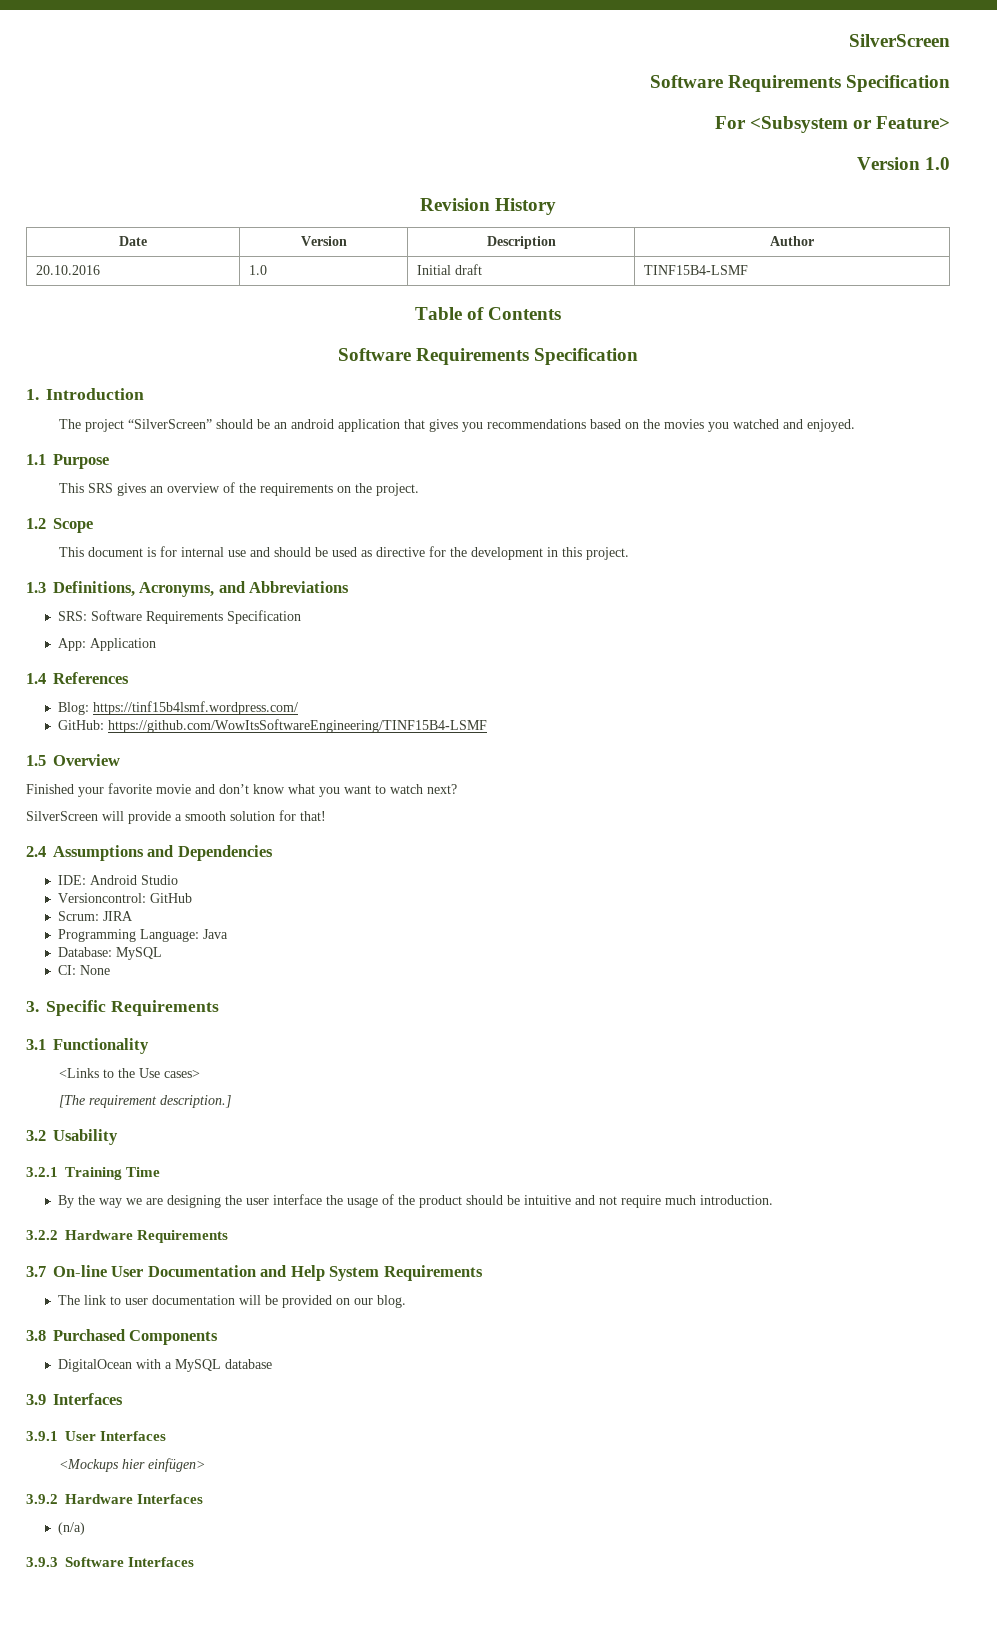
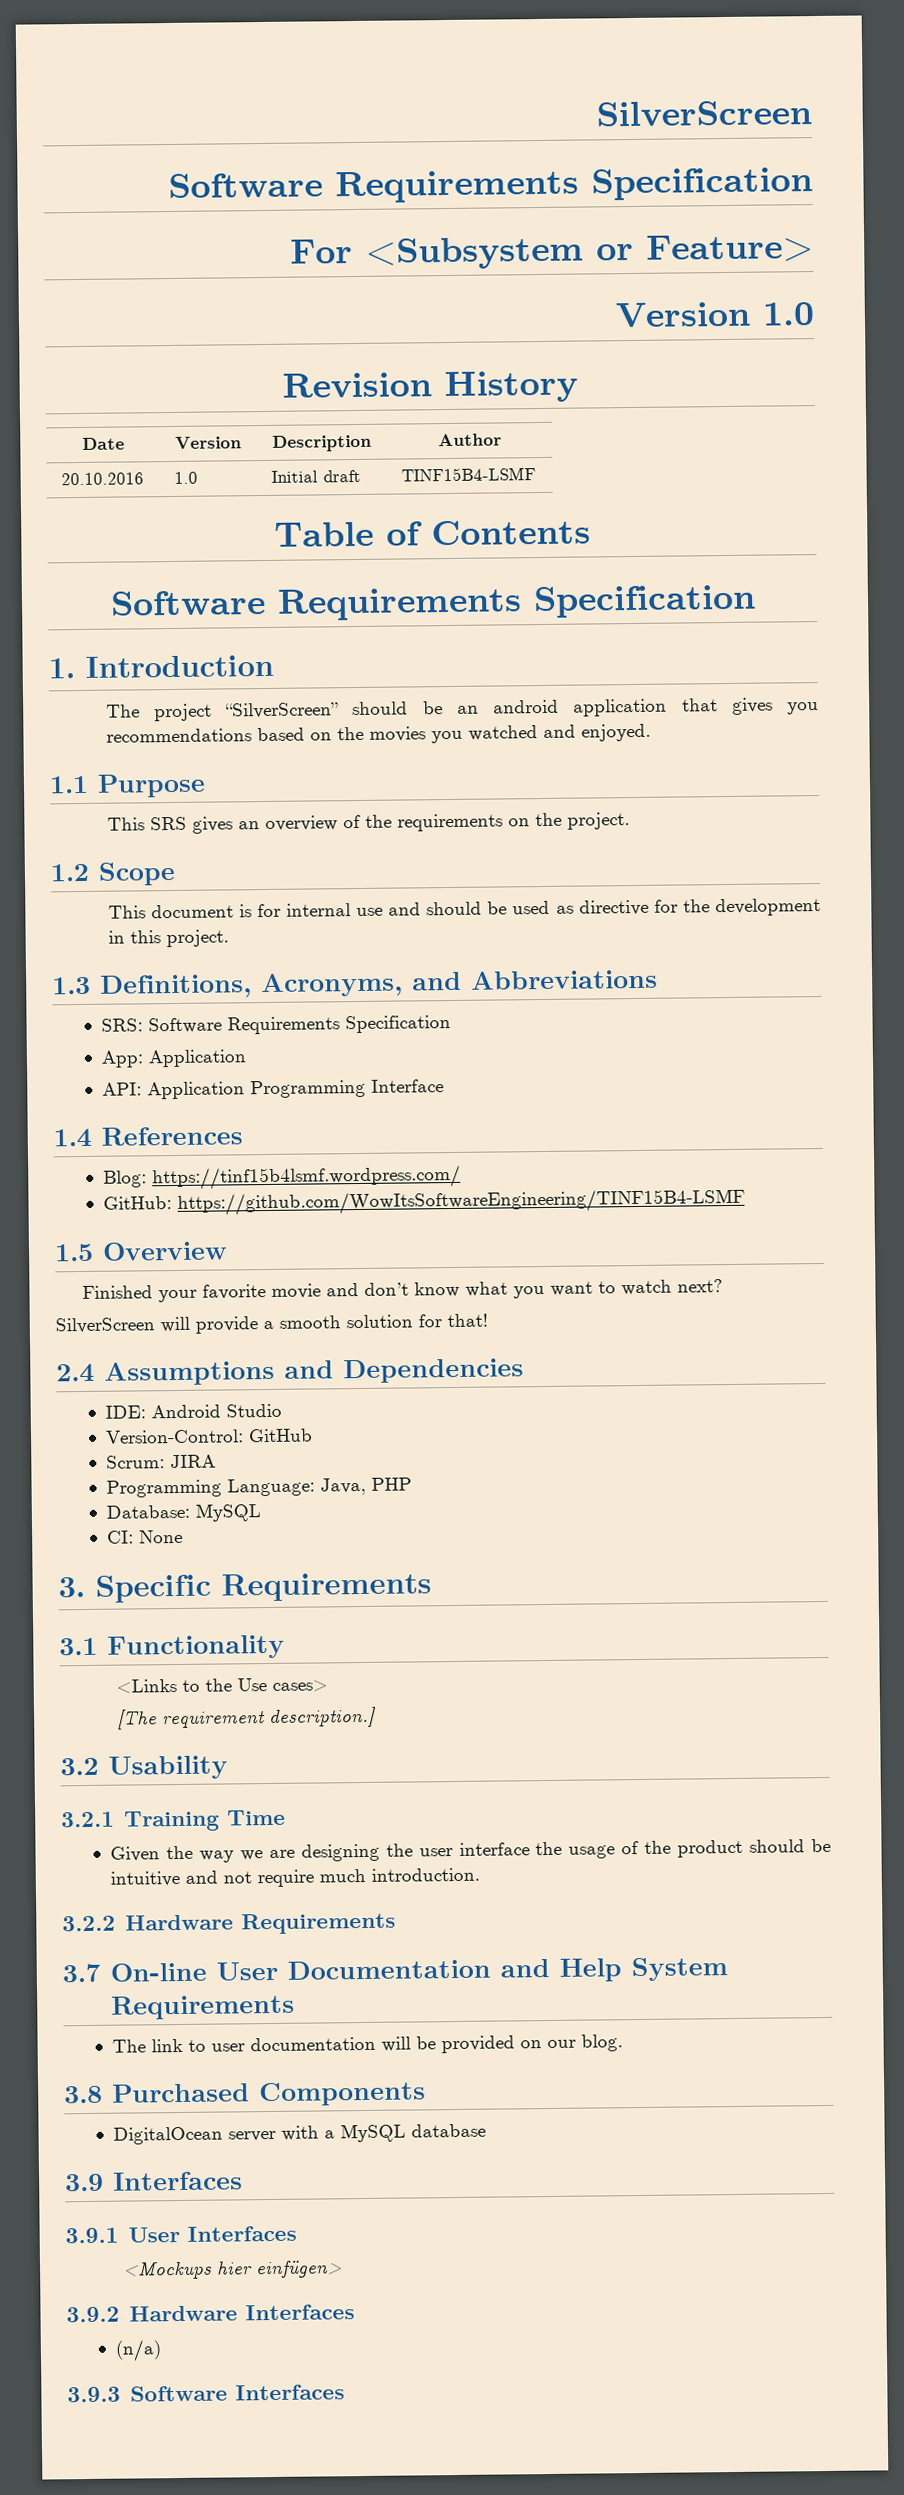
+ API: Application Programming Interface
- Versioncontrol: GitHub
+ Version-Control: GitHub
- Programming Language: Java
+ Programming Language: Java, PHP
- By the way we are designing the user interface the usage of the product should be intuitive and not require much introduction.
+ Given the way we are designing the user interface the usage of the product should be intuitive and not require much introduction.
- DigitalOcean with a MySQL database
+ DigitalOcean server with a MySQL database

